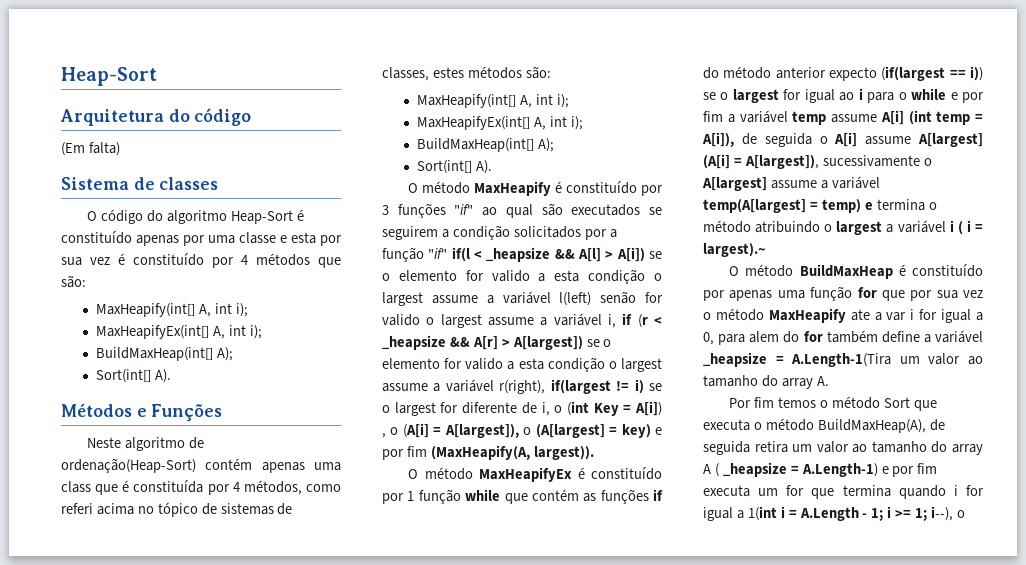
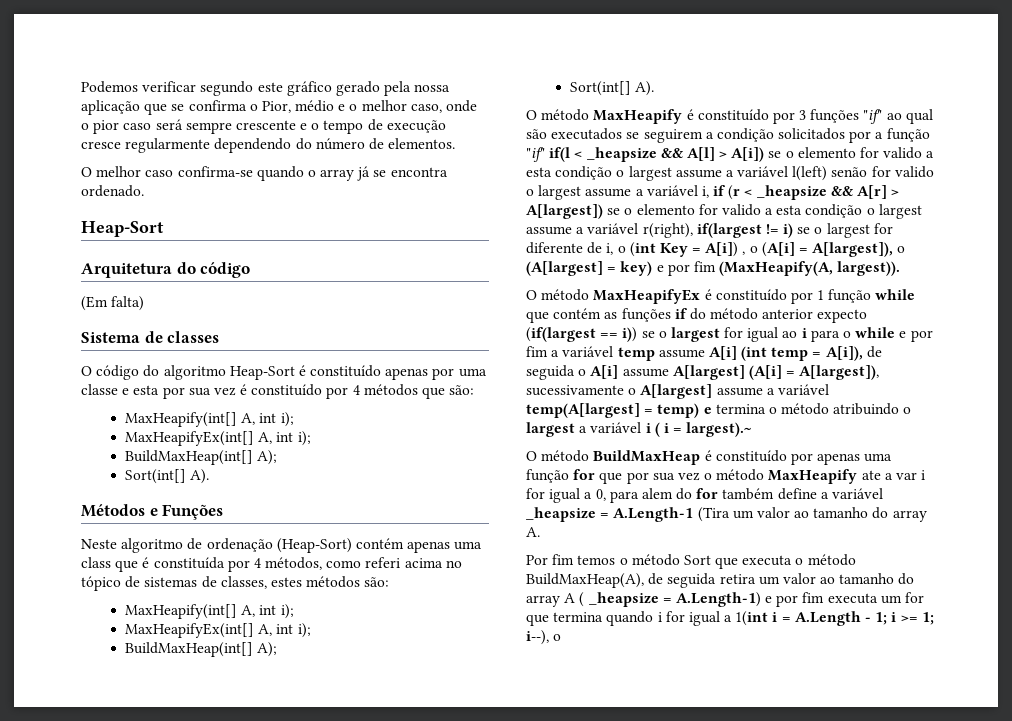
+ Podemos verificar segundo este gráfico gerado pela nossa aplicação que se confirma o Pior, médio e o melhor caso, onde o pior caso será sempre crescente e o tempo de execução cresce regularmente dependendo do número de elementos.
+ O melhor caso confirma-se quando o array já se encontra ordenado.
- Neste algoritmo de ordenação(Heap-Sort) contém apenas uma class que é constituída por 4 métodos, como referi acima no tópico de sistemas de classes, estes métodos são:
+ Neste algoritmo de ordenação (Heap-Sort) contém apenas uma class que é constituída por 4 métodos, como referi acima no tópico de sistemas de classes, estes métodos são:
- O método BuildMaxHeap é constituído por apenas uma função for que por sua vez o método MaxHeapify ate a var i for igual a 0, para alem do for também define a variável _heapsize = A.Length-1(Tira um valor ao tamanho do array A.
+ O método BuildMaxHeap é constituído por apenas uma função for que por sua vez o método MaxHeapify ate a var i for igual a 0, para alem do for também define a variável _heapsize = A.Length-1 (Tira um valor ao tamanho do array A.

